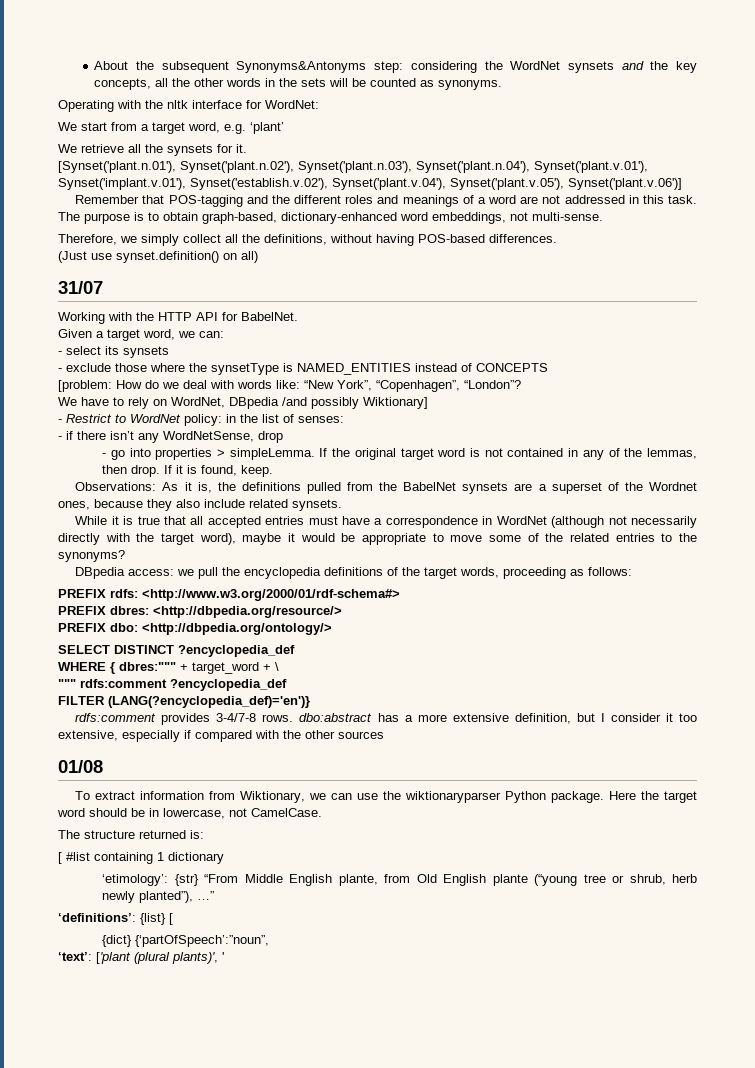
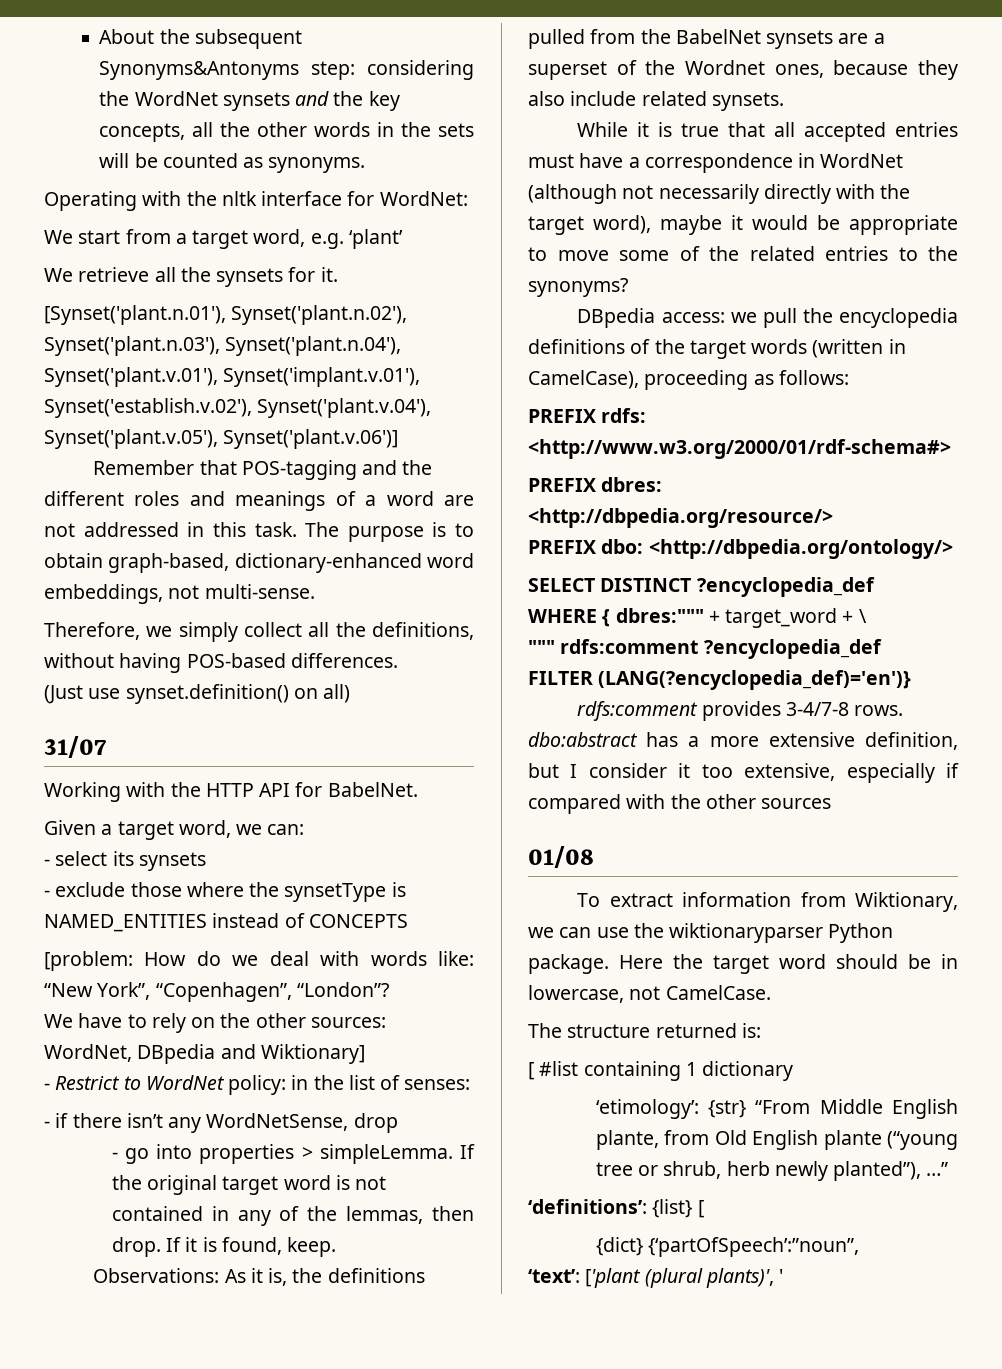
- We have to rely on WordNet, DBpedia /and possibly Wiktionary]
+ We have to rely on the other sources: WordNet, DBpedia and Wiktionary]
- DBpedia access: we pull the encyclopedia definitions of the target words, proceeding as follows:
+ DBpedia access: we pull the encyclopedia definitions of the target words (written in CamelCase), proceeding as follows:

